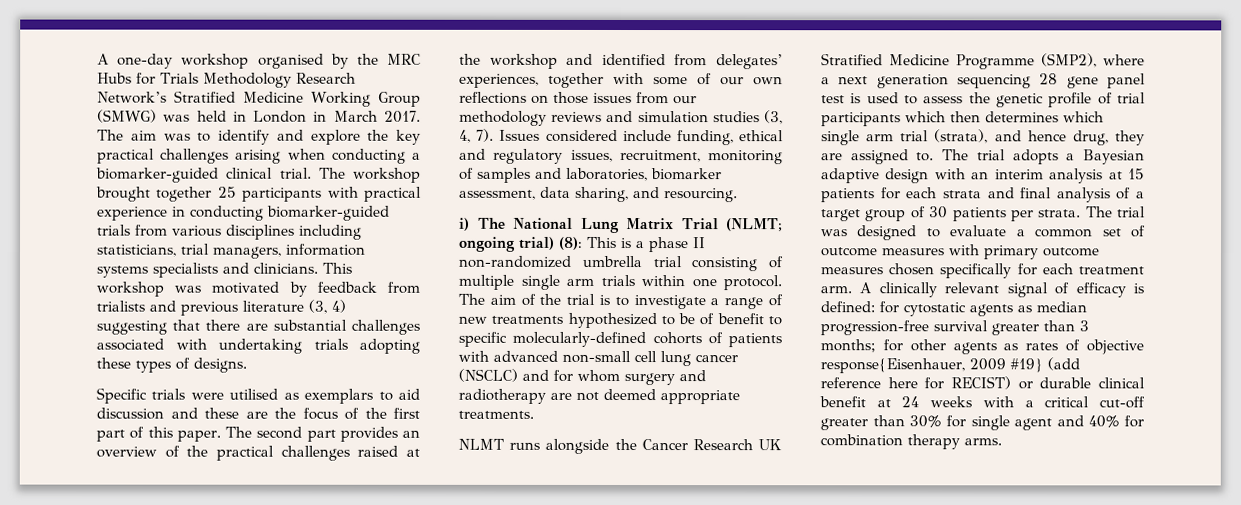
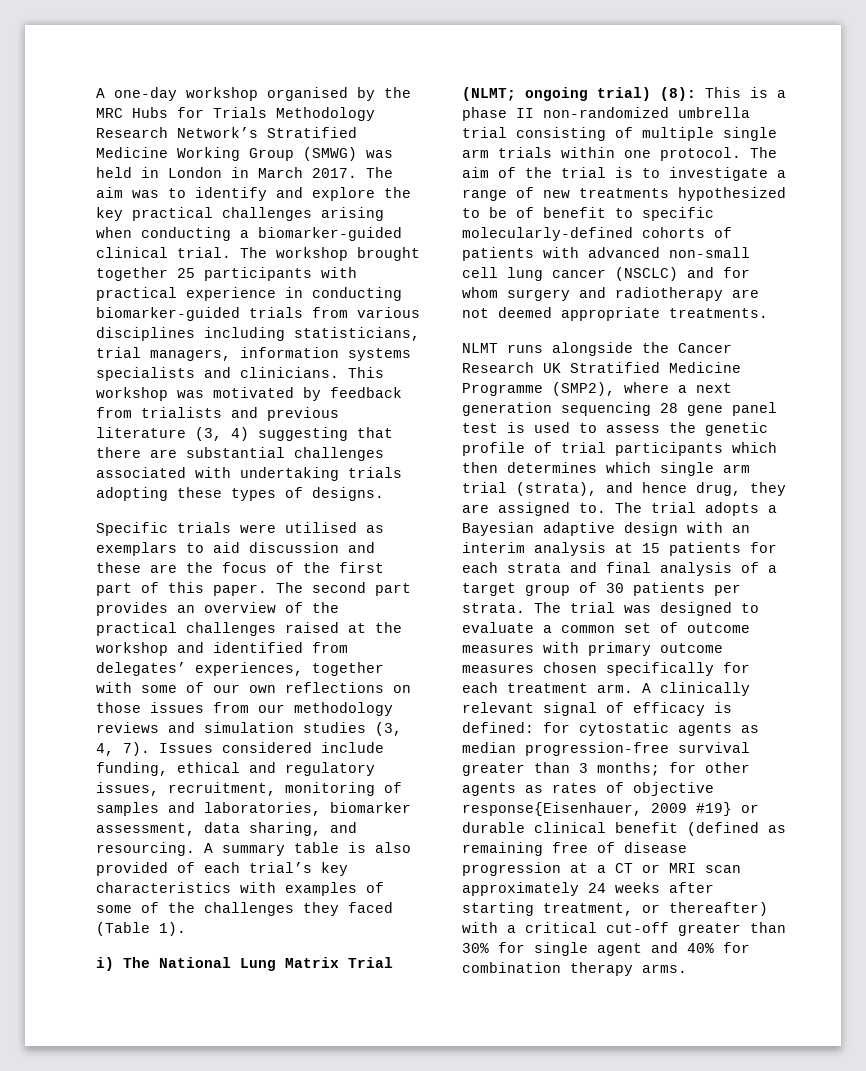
+ A summary table is also provided of each trial’s key characteristics with examples of some of the challenges they faced (Table 1).
- A clinically relevant signal of efficacy is defined: for cytostatic agents as median progression-free survival greater than 3 months; for other agents as rates of objective response{Eisenhauer, 2009 #19} (add reference here for RECIST) or durable clinical benefit at 24 weeks with a critical cut-off greater than 30% for single agent and 40% for combination therapy arms.
+ A clinically relevant signal of efficacy is defined: for cytostatic agents as median progression-free survival greater than 3 months; for other agents as rates of objective response{Eisenhauer, 2009 #19} or durable clinical benefit (defined as remaining free of disease progression at a CT or MRI scan approximately 24 weeks after starting treatment, or thereafter) with a critical cut-off greater than 30% for single agent and 40% for combination therapy arms.

